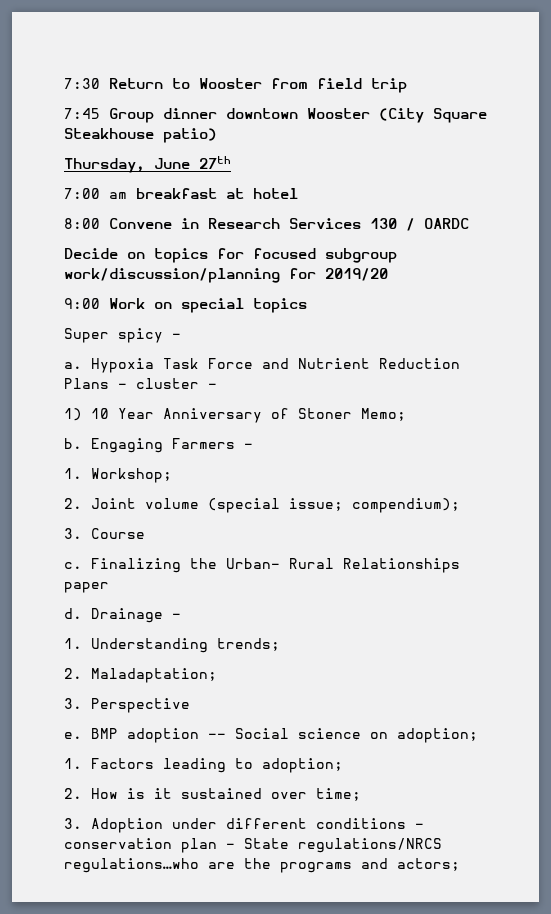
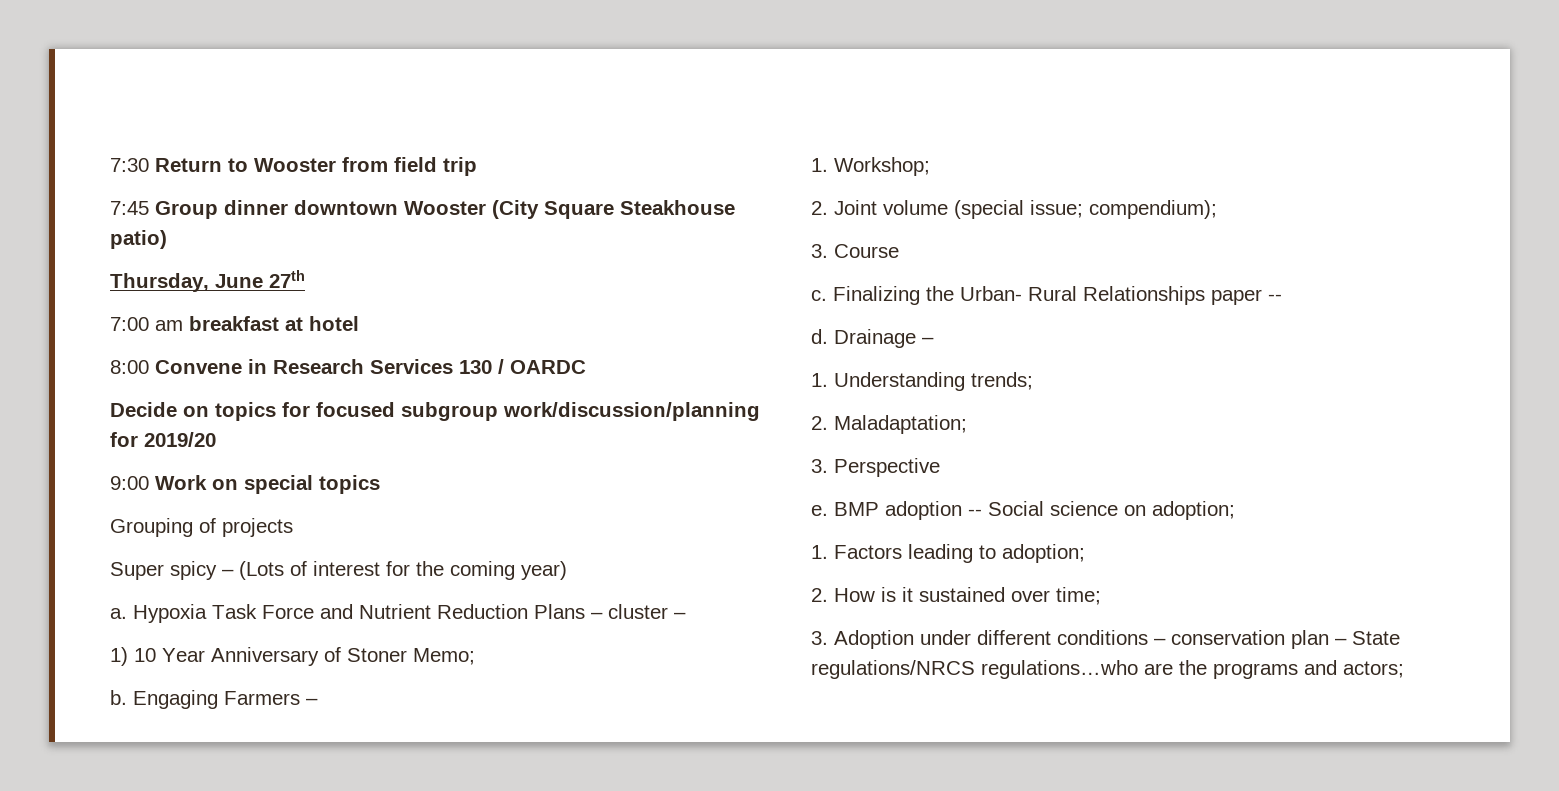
+ Grouping of projects
- Super spicy –
+ Super spicy – (Lots of interest for the coming year)
- Finalizing the Urban- Rural Relationships paper
+ Finalizing the Urban- Rural Relationships paper --

